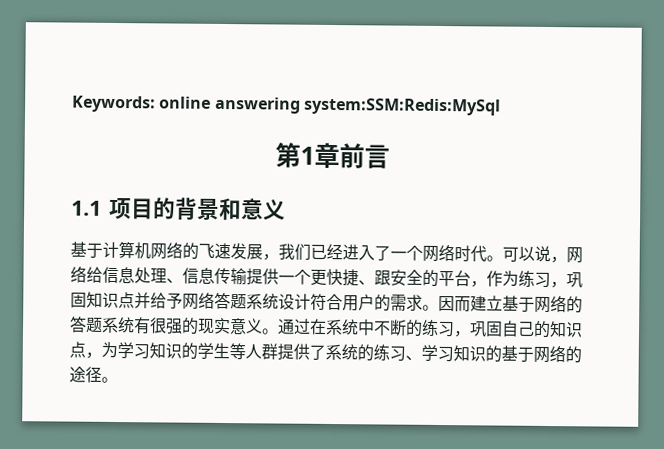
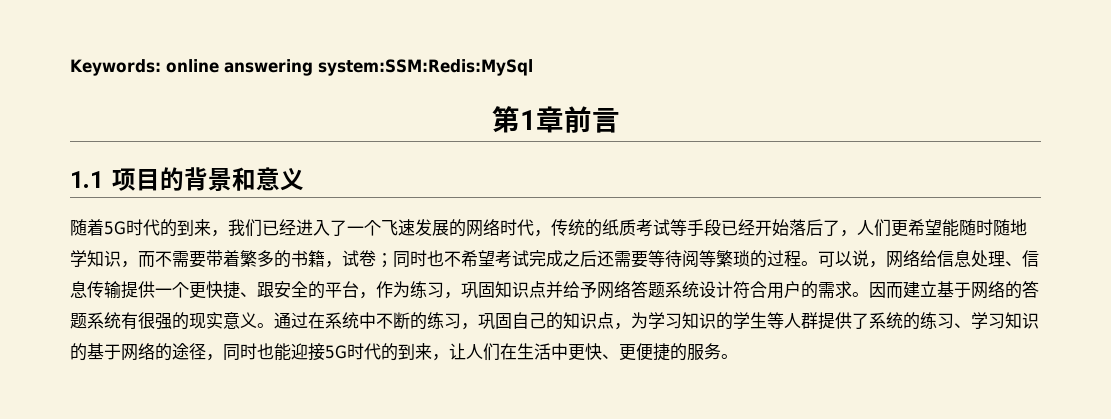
- 基于计算机网络的飞速发展，我们已经进入了一个网络时代。
+ 随着5G时代的到来，我们已经进入了一个飞速发展的网络时代，传统的纸质考试等手段已经开始落后了，人们更希望能随时随地学知识，而不需要带着繁多的书籍，试卷；同时也不希望考试完成之后还需要等待阅等繁琐的过程。
- 通过在系统中不断的练习，巩固自己的知识点，为学习知识的学生等人群提供了系统的练习、学习知识的基于网络的途径。
+ 通过在系统中不断的练习，巩固自己的知识点，为学习知识的学生等人群提供了系统的练习、学习知识的基于网络的途径，同时也能迎接5G时代的到来，让人们在生活中更快、更便捷的服务。

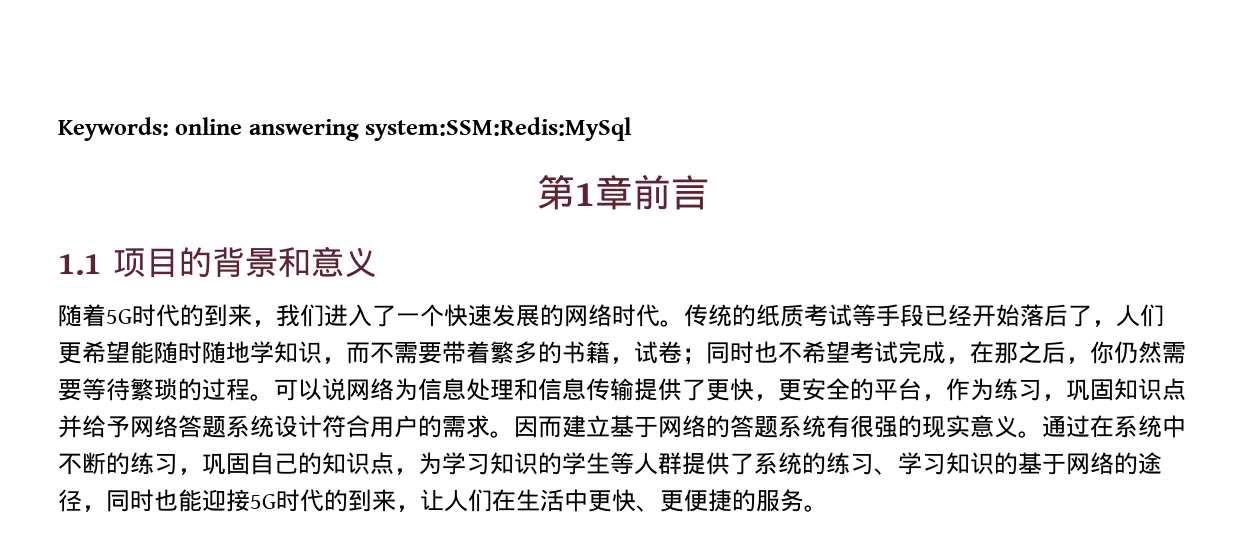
- 随着5G时代的到来，我们已经进入了一个飞速发展的网络时代，传统的纸质考试等手段已经开始落后了，人们更希望能随时随地学知识，而不需要带着繁多的书籍，试卷；同时也不希望考试完成之后还需要等待阅等繁琐的过程。
+ 随着5G时代的到来，我们进入了一个快速发展的网络时代。传统的纸质考试等手段已经开始落后了，人们更希望能随时随地学知识，而不需要带着繁多的书籍，试卷；同时也不希望考试完成，在那之后，你仍然需要等待繁琐的过程。
- 可以说，网络给信息处理、信息传输提供一个更快捷、跟安全的平台，作为练习，巩固知识点并给予网络答题系统设计符合用户的需求。
+ 可以说网络为信息处理和信息传输提供了更快，更安全的平台，作为练习，巩固知识点并给予网络答题系统设计符合用户的需求。

